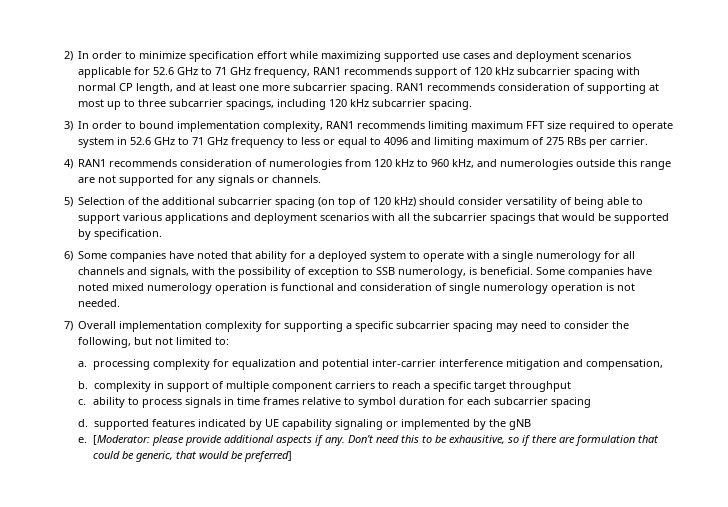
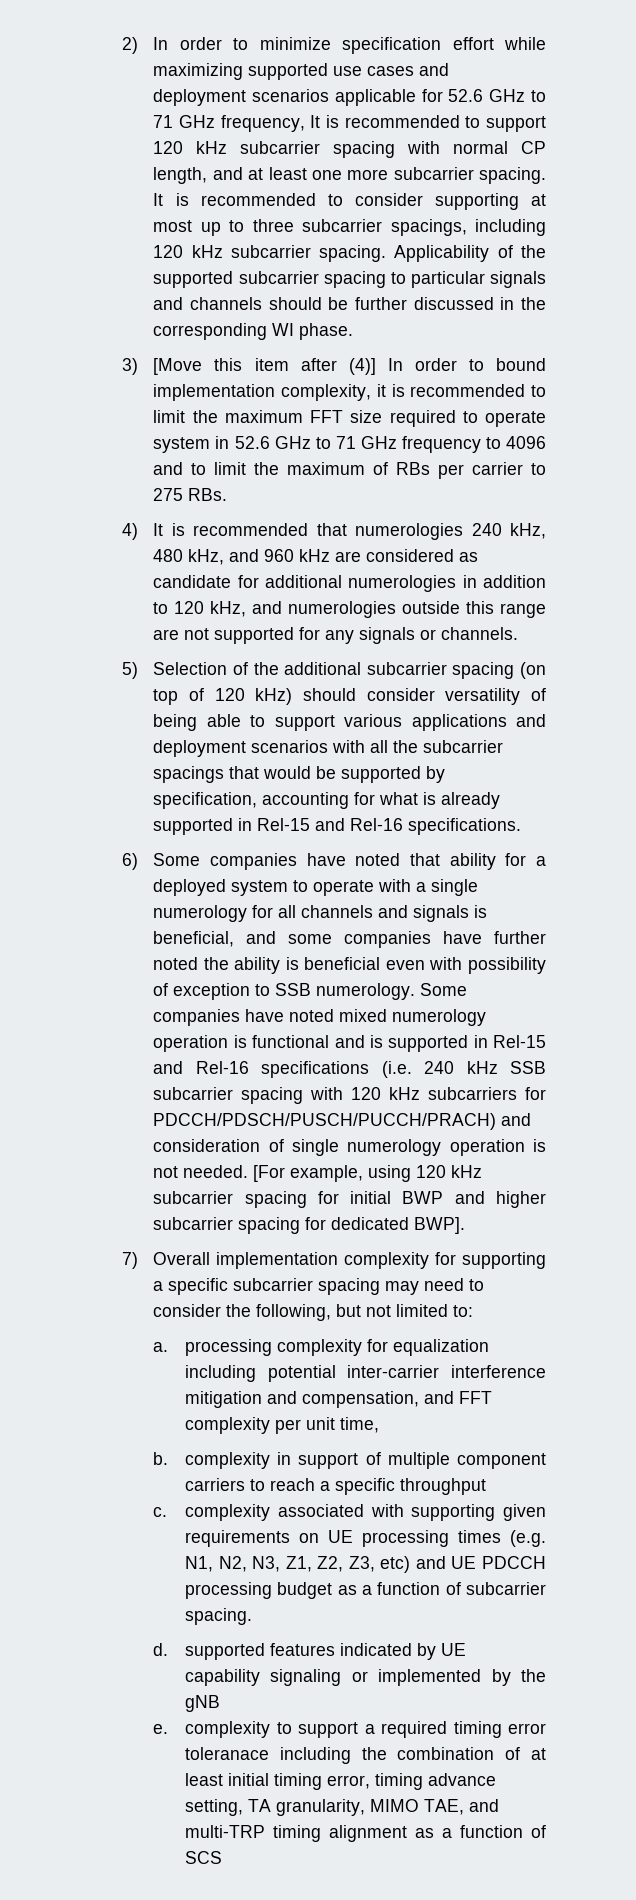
- 2) In order to minimize specification effort while maximizing supported use cases and deployment scenarios applicable for 52.6 GHz to 71 GHz frequency, RAN1 recommends support of 120 kHz subcarrier spacing with normal CP length, and at least one more subcarrier spacing.
+ 2) In order to minimize specification effort while maximizing supported use cases and deployment scenarios applicable for 52.6 GHz to 71 GHz frequency, It is recommended to support 120 kHz subcarrier spacing with normal CP length, and at least one more subcarrier spacing.
- RAN1 recommends consideration of supporting at most up to three subcarrier spacings, including 120 kHz subcarrier spacing.
- 3) In order to bound implementation complexity, RAN1 recommends limiting maximum FFT size required to operate system in 52.6 GHz to 71 GHz frequency to less or equal to 4096 and limiting maximum of 275 RBs per carrier.
- 4) RAN1 recommends consideration of numerologies from 120 kHz to 960 kHz, and numerologies outside this range are not supported for any signals or channels.
+ It is recommended to consider supporting at most up to three subcarrier spacings, including 120 kHz subcarrier spacing. Applicability of the supported subcarrier spacing to particular signals and channels should be further discussed in the corresponding WI phase.
+ 3) [Move this item after (4)] In order to bound implementation complexity, it is recommended to limit the maximum FFT size required to operate system in 52.6 GHz to 71 GHz frequency to 4096 and to limit the maximum of RBs per carrier to 275 RBs.
+ 4) It is recommended that numerologies 240 kHz, 480 kHz, and 960 kHz are considered as candidate for additional numerologies in addition to 120 kHz, and numerologies outside this range are not supported for any signals or channels.
- 5) Selection of the additional subcarrier spacing (on top of 120 kHz) should consider versatility of being able to support various applications and deployment scenarios with all the subcarrier spacings that would be supported by specification.
+ 5) Selection of the additional subcarrier spacing (on top of 120 kHz) should consider versatility of being able to support various applications and deployment scenarios with all the subcarrier spacings that would be supported by specification, accounting for what is already supported in Rel-15 and Rel-16 specifications.
- 6) Some companies have noted that ability for a deployed system to operate with a single numerology for all channels and signals, with the possibility of exception to SSB numerology, is beneficial.
+ 6) Some companies have noted that ability for a deployed system to operate with a single numerology for all channels and signals is beneficial, and some companies have further noted the ability is beneficial even with possibility of exception to SSB numerology.
- Some companies have noted mixed numerology operation is functional and consideration of single numerology operation is not needed.
+ Some companies have noted mixed numerology operation is functional and is supported in Rel-15 and Rel-16 specifications (i.e. 240 kHz SSB subcarrier spacing with 120 kHz subcarriers for PDCCH/PDSCH/PUSCH/PUCCH/PRACH) and consideration of single numerology operation is not needed. [For example, using 120 kHz subcarrier spacing for initial BWP and higher subcarrier spacing for dedicated BWP].
- a. processing complexity for equalization and potential inter-carrier interference mitigation and compensation,
+ a. processing complexity for equalization including potential inter-carrier interference mitigation and compensation, and FFT complexity per unit time,
- b. complexity in support of multiple component carriers to reach a specific target throughput
+ b. complexity in support of multiple component carriers to reach a specific throughput
- c. ability to process signals in time frames relative to symbol duration for each subcarrier spacing
+ c. complexity associated with supporting given requirements on UE processing times (e.g. N1, N2, N3, Z1, Z2, Z3, etc) and UE PDCCH processing budget as a function of subcarrier spacing.
- e. [Moderator: please provide additional aspects if any. Don’t need this to be exhausitive, so if there are formulation that could be generic, that would be preferred]
+ e. complexity to support a required timing error toleranace including the combination of at least initial timing error, timing advance setting, TA granularity, MIMO TAE, and multi-TRP timing alignment as a function of SCS

